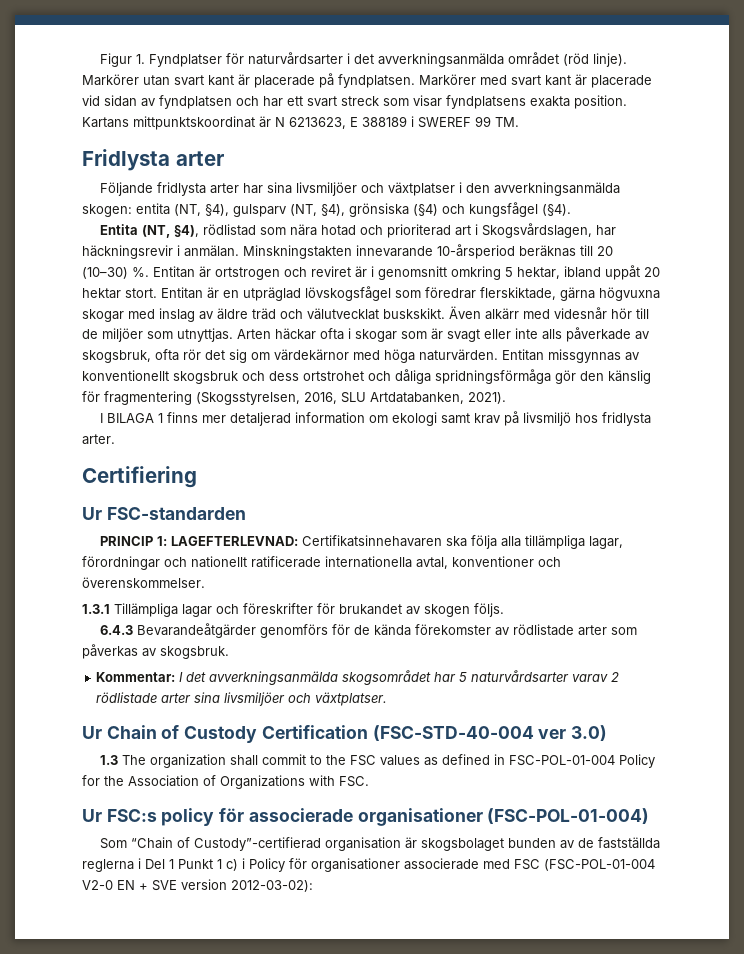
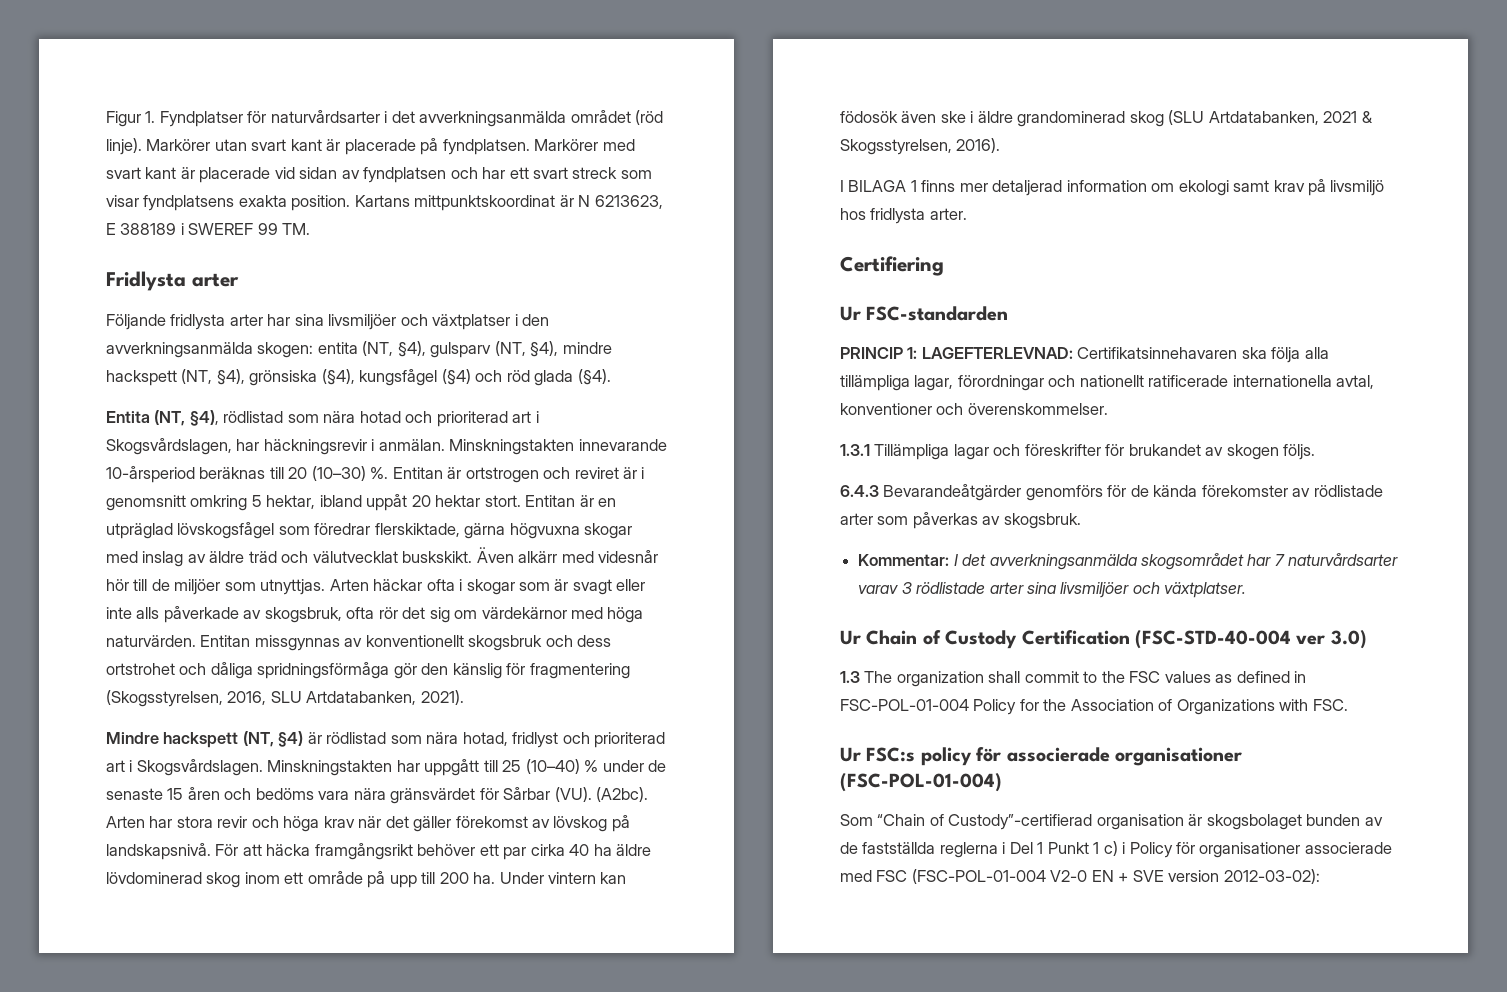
- Följande fridlysta arter har sina livsmiljöer och växtplatser i den avverkningsanmälda skogen: entita (NT, §4), gulsparv (NT, §4), grönsiska (§4) och kungsfågel (§4).
+ Följande fridlysta arter har sina livsmiljöer och växtplatser i den avverkningsanmälda skogen: entita (NT, §4), gulsparv (NT, §4), mindre hackspett (NT, §4), grönsiska (§4), kungsfågel (§4) och röd glada (§4).
+ Mindre hackspett (NT, §4) är rödlistad som nära hotad, fridlyst och prioriterad art i Skogsvårdslagen. Minskningstakten har uppgått till 25 (10–40) % under de senaste 15 åren och bedöms vara nära gränsvärdet för Sårbar (VU). (A2bc). Arten har stora revir och höga krav när det gäller förekomst av lövskog på landskapsnivå. För att häcka framgångsrikt behöver ett par cirka 40 ha äldre lövdominerad skog inom ett område på upp till 200 ha. Under vintern kan födosök även ske i äldre grandominerad skog (SLU Artdatabanken, 2021 & Skogsstyrelsen, 2016).
- Kommentar: I det avverkningsanmälda skogsområdet har 5 naturvårdsarter varav 2 rödlistade arter sina livsmiljöer och växtplatser.
+ Kommentar: I det avverkningsanmälda skogsområdet har 7 naturvårdsarter varav 3 rödlistade arter sina livsmiljöer och växtplatser.

